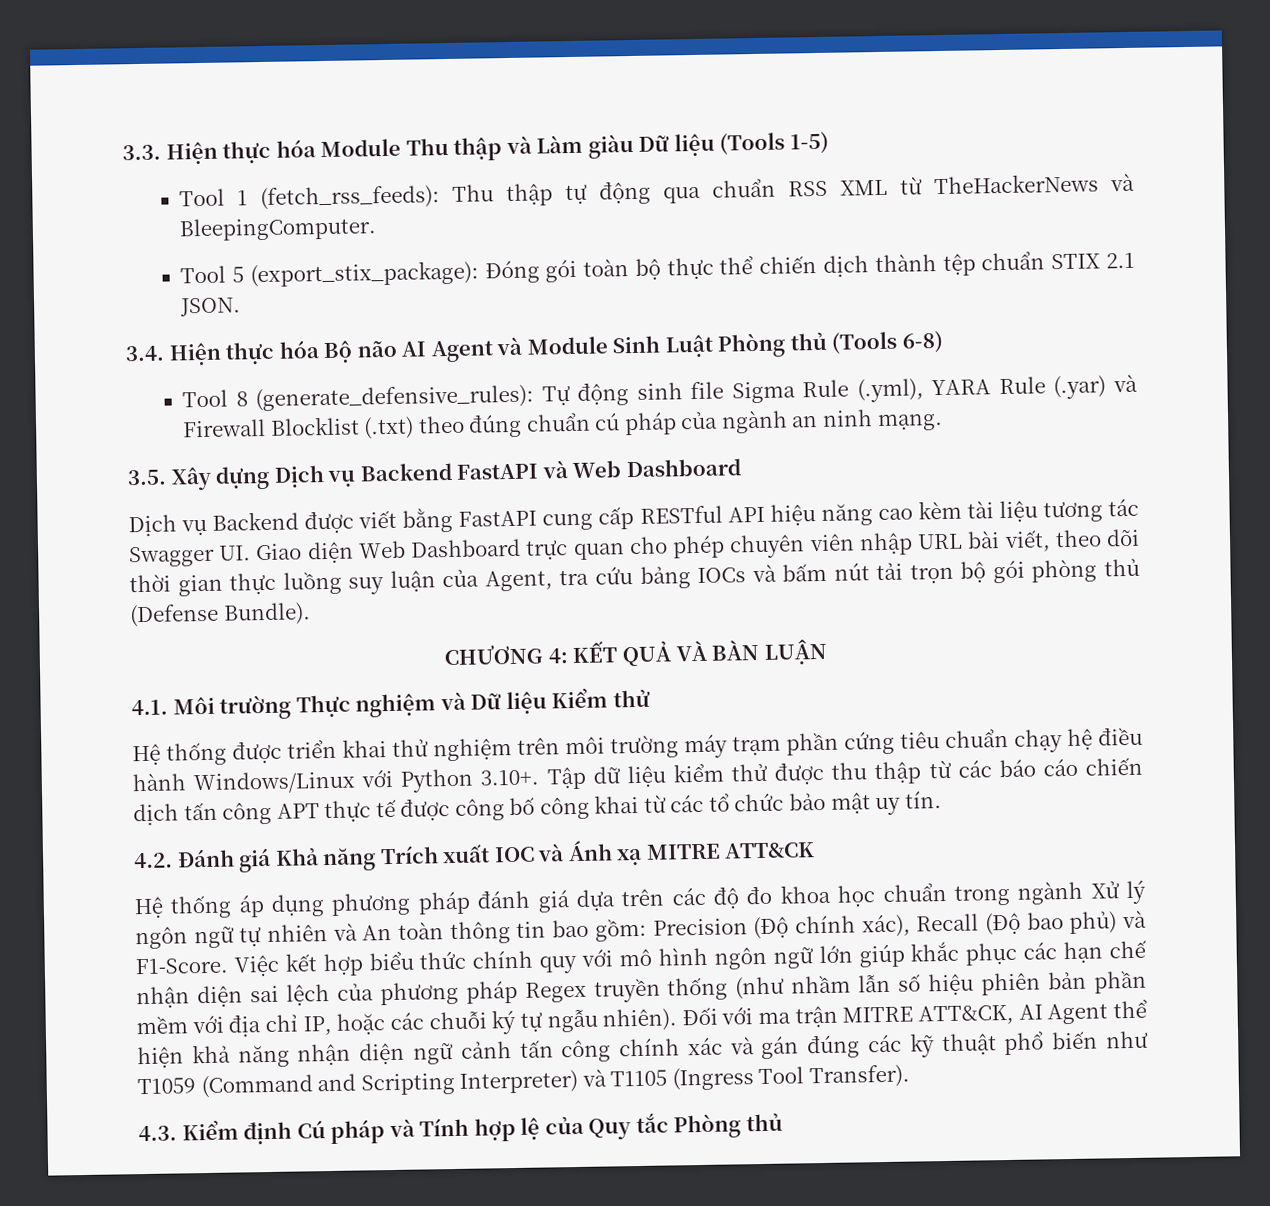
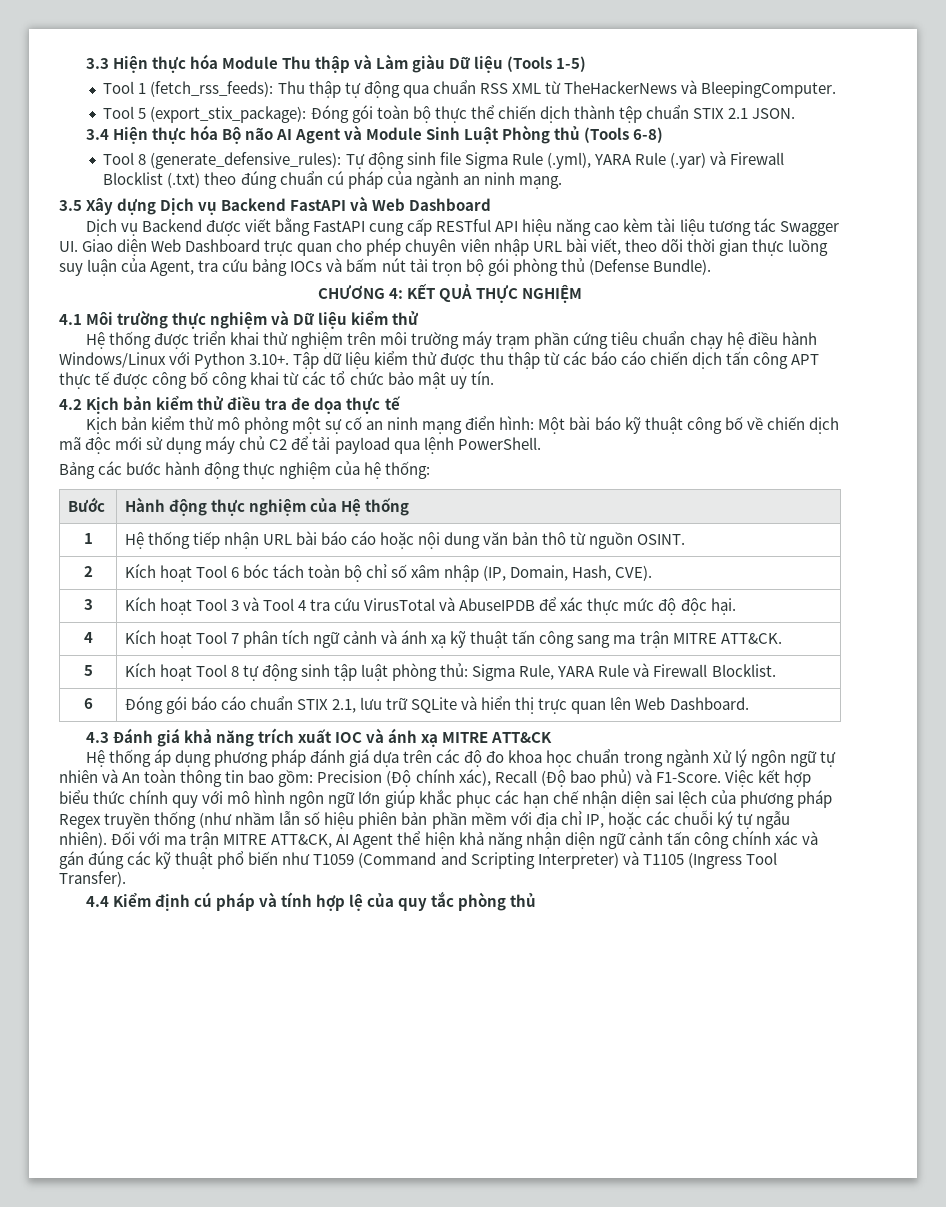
- 3.3. Hiện thực hóa Module Thu thập và Làm giàu Dữ liệu (Tools 1-5)
+ 3.3 Hiện thực hóa Module Thu thập và Làm giàu Dữ liệu (Tools 1-5)
- 3.4. Hiện thực hóa Bộ não AI Agent và Module Sinh Luật Phòng thủ (Tools 6-8)
+ 3.4 Hiện thực hóa Bộ não AI Agent và Module Sinh Luật Phòng thủ (Tools 6-8)
- 3.5. Xây dựng Dịch vụ Backend FastAPI và Web Dashboard
+ 3.5 Xây dựng Dịch vụ Backend FastAPI và Web Dashboard
- CHƯƠNG 4: KẾT QUẢ VÀ BÀN LUẬN
- 4.1. Môi trường Thực nghiệm và Dữ liệu Kiểm thử
+ CHƯƠNG 4: KẾT QUẢ THỰC NGHIỆM
+ 4.1 Môi trường thực nghiệm và Dữ liệu kiểm thử
- 4.2. Đánh giá Khả năng Trích xuất IOC và Ánh xạ MITRE ATT&CK
+ 4.2 Kịch bản kiểm thử điều tra đe dọa thực tế
+ Kịch bản kiểm thử mô phỏng một sự cố an ninh mạng điển hình: Một bài báo kỹ thuật công bố về chiến dịch mã độc mới sử dụng máy chủ C2 để tải payload qua lệnh PowerShell.
+ Bảng các bước hành động thực nghiệm của hệ thống:
+ Bước | Hành động thực nghiệm của Hệ thống
+ 1 | Hệ thống tiếp nhận URL bài báo cáo hoặc nội dung văn bản thô từ nguồn OSINT.
+ 2 | Kích hoạt Tool 6 bóc tách toàn bộ chỉ số xâm nhập (IP, Domain, Hash, CVE).
+ 3 | Kích hoạt Tool 3 và Tool 4 tra cứu VirusTotal và AbuseIPDB để xác thực mức độ độc hại.
+ 4 | Kích hoạt Tool 7 phân tích ngữ cảnh và ánh xạ kỹ thuật tấn công sang ma trận MITRE ATT&CK.
+ 5 | Kích hoạt Tool 8 tự động sinh tập luật phòng thủ: Sigma Rule, YARA Rule và Firewall Blocklist.
+ 6 | Đóng gói báo cáo chuẩn STIX 2.1, lưu trữ SQLite và hiển thị trực quan lên Web Dashboard.
+ 4.3 Đánh giá khả năng trích xuất IOC và ánh xạ MITRE ATT&CK
- 4.3. Kiểm định Cú pháp và Tính hợp lệ của Quy tắc Phòng thủ
+ 4.4 Kiểm định cú pháp và tính hợp lệ của quy tắc phòng thủ

